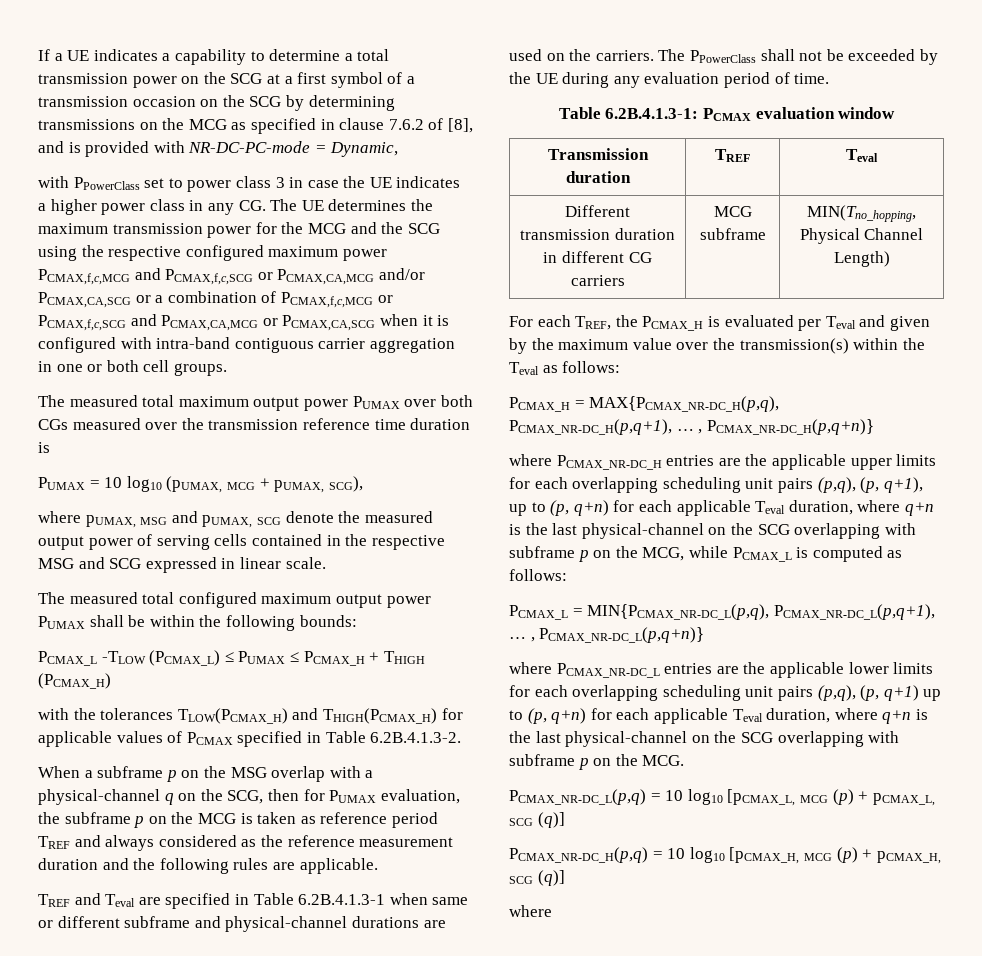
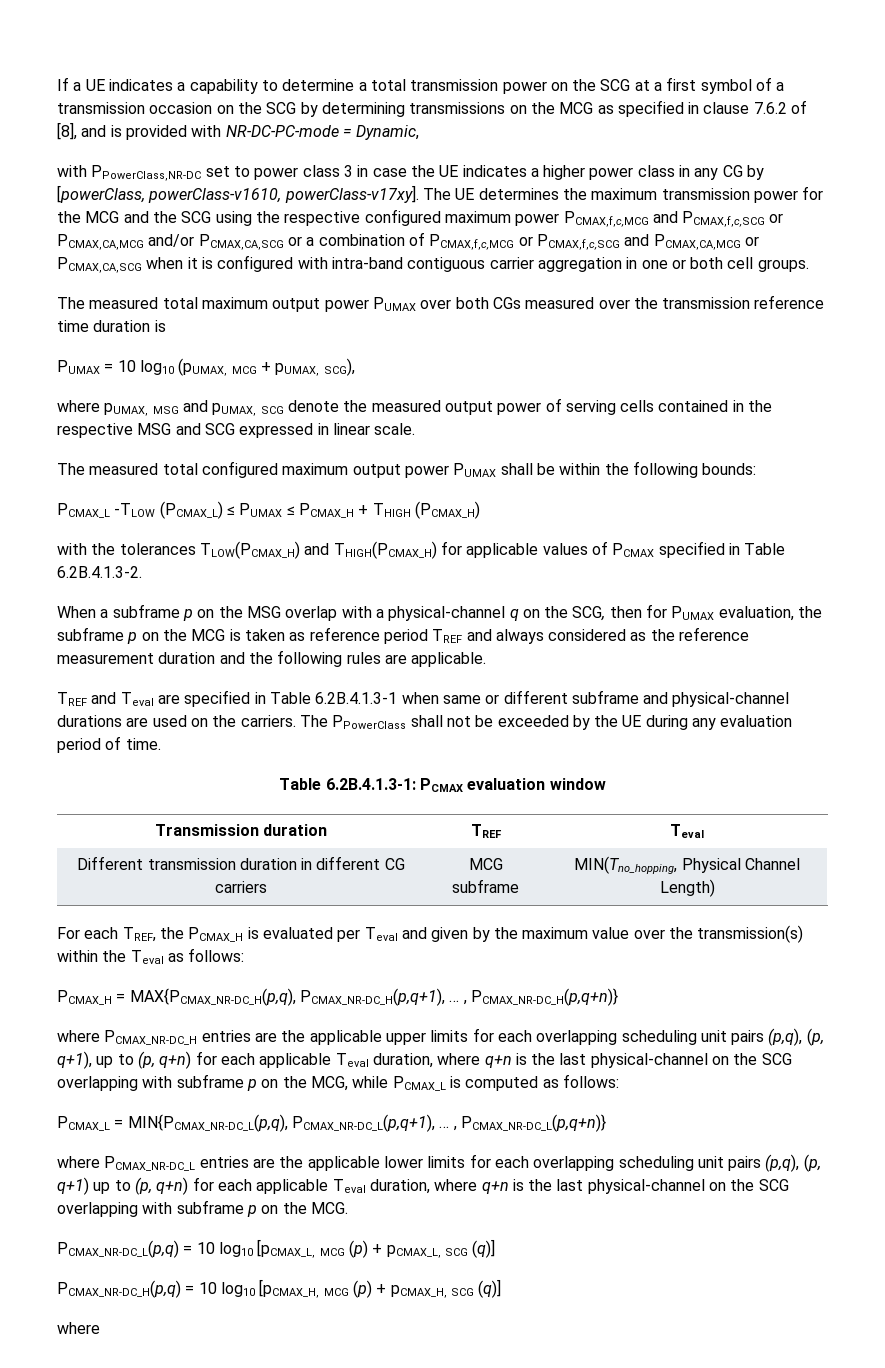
- with PPowerClass set to power class 3 in case the UE indicates a higher power class in any CG. The UE determines the maximum transmission power for the MCG and the SCG using the respective configured maximum power PCMAX,f,c,MCG and PCMAX,f,c,SCG or PCMAX,CA,MCG and/or PCMAX,CA,SCG or a combination of PCMAX,f,c,MCG or PCMAX,f,c,SCG and PCMAX,CA,MCG or PCMAX,CA,SCG when it is configured with intra-band contiguous carrier aggregation in one or both cell groups.
+ with PPowerClass,NR-DC set to power class 3 in case the UE indicates a higher power class in any CG by [powerClass, powerClass-v1610, powerClass-v17xy]. The UE determines the maximum transmission power for the MCG and the SCG using the respective configured maximum power PCMAX,f,c,MCG and PCMAX,f,c,SCG or PCMAX,CA,MCG and/or PCMAX,CA,SCG or a combination of PCMAX,f,c,MCG or PCMAX,f,c,SCG and PCMAX,CA,MCG or PCMAX,CA,SCG when it is configured with intra-band contiguous carrier aggregation in one or both cell groups.

